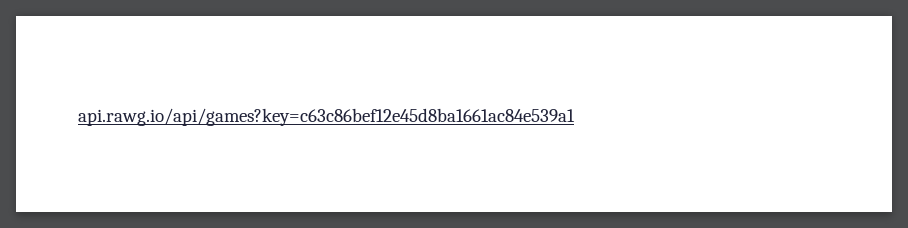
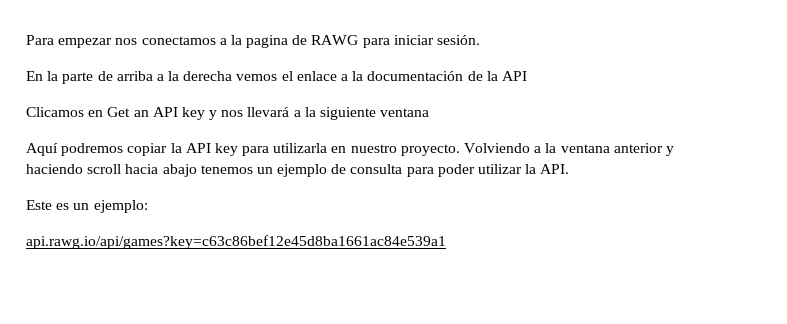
+ Para empezar nos conectamos a la pagina de RAWG para iniciar sesión.
+ En la parte de arriba a la derecha vemos el enlace a la documentación de la API
+ Clicamos en Get an API key y nos llevará a la siguiente ventana
+ Aquí podremos copiar la API key para utilizarla en nuestro proyecto. Volviendo a la ventana anterior y haciendo scroll hacia abajo tenemos un ejemplo de consulta para poder utilizar la API.
+ Este es un ejemplo:

